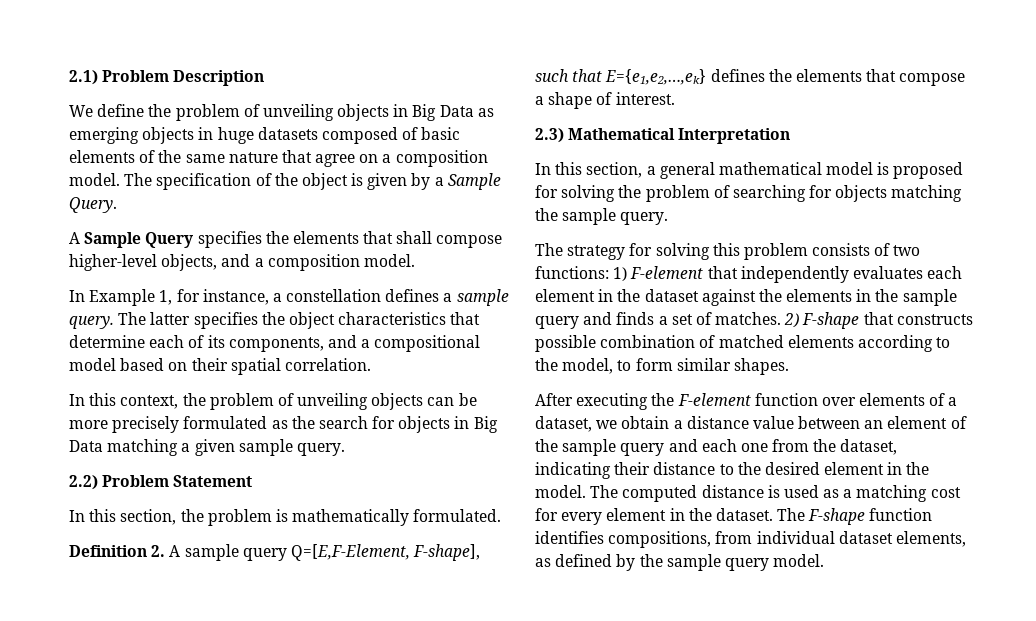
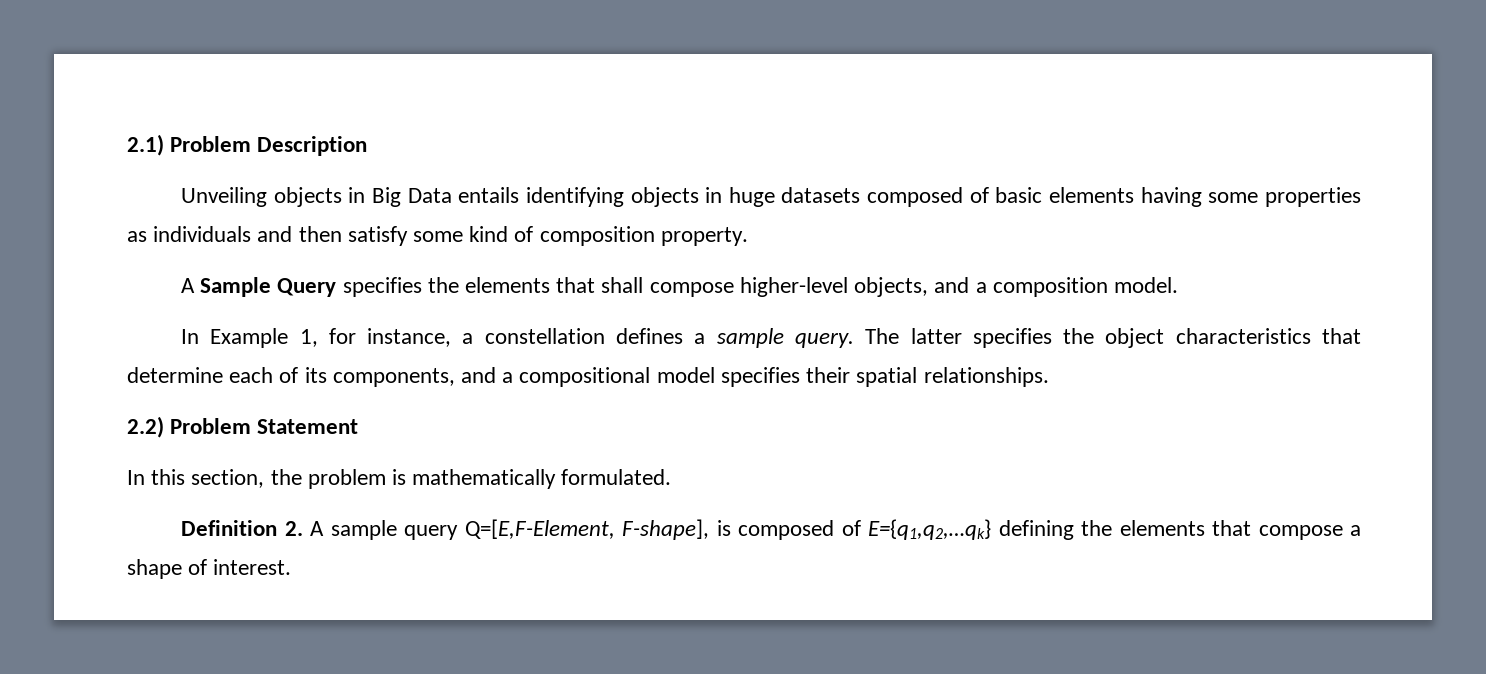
- We define the problem of unveiling objects in Big Data as emerging objects in huge datasets composed of basic elements of the same nature that agree on a composition model. The specification of the object is given by a Sample Query.
+ Unveiling objects in Big Data entails identifying objects in huge datasets composed of basic elements having some properties as individuals and then satisfy some kind of composition property.
- The latter specifies the object characteristics that determine each of its components, and a compositional model based on their spatial correlation.
- In this context, the problem of unveiling objects can be more precisely formulated as the search for objects in Big Data matching a given sample query.
+ The latter specifies the object characteristics that determine each of its components, and a compositional model specifies their spatial relationships.
- Definition 2. A sample query Q=[E,F-Element, F-shape], such that E={e1,e2,…,ek} defines the elements that compose a shape of interest.
+ Definition 2. A sample query Q=[E,F-Element, F-shape], is composed of E={q1,q2,…qk} defining the elements that compose a shape of interest.
- 2.3) Mathematical Interpretation
- In this section, a general mathematical model is proposed for solving the problem of searching for objects matching the sample query.
- The strategy for solving this problem consists of two functions: 1) F-element that independently evaluates each element in the dataset against the elements in the sample query and finds a set of matches. 2) F-shape that constructs possible combination of matched elements according to the model, to form similar shapes.
- After executing the F-element function over elements of a dataset, we obtain a distance value between an element of the sample query and each one from the dataset, indicating their distance to the desired element in the model. The computed distance is used as a matching cost for every element in the dataset. The F-shape function identifies compositions, from individual dataset elements, as defined by the sample query model.

